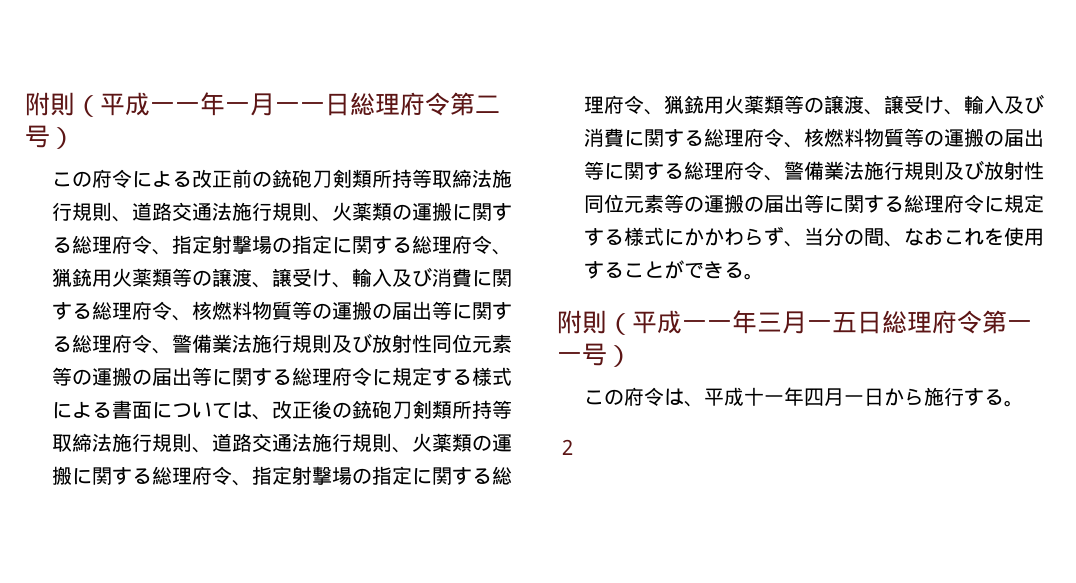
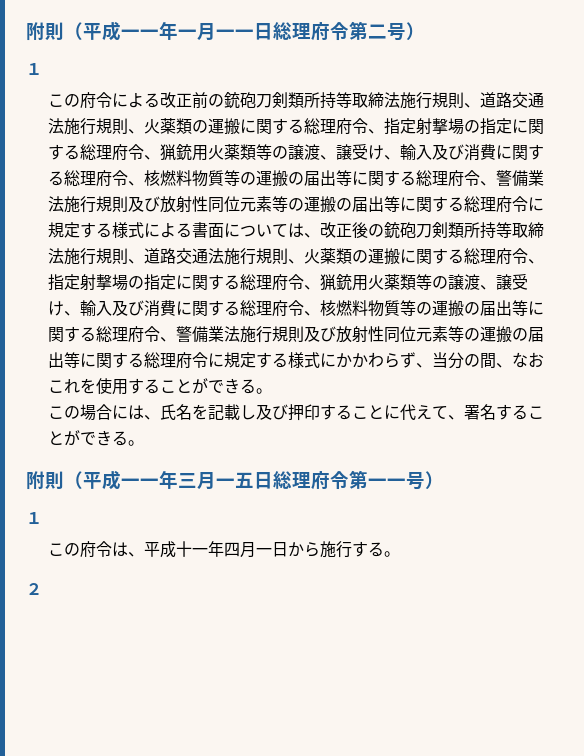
  附則（平成一一年一月一一日総理府令第二号）
+ １
+ この場合には、氏名を記載し及び押印することに代えて、署名することができる。
  附則（平成一一年三月一五日総理府令第一一号）
+ １

